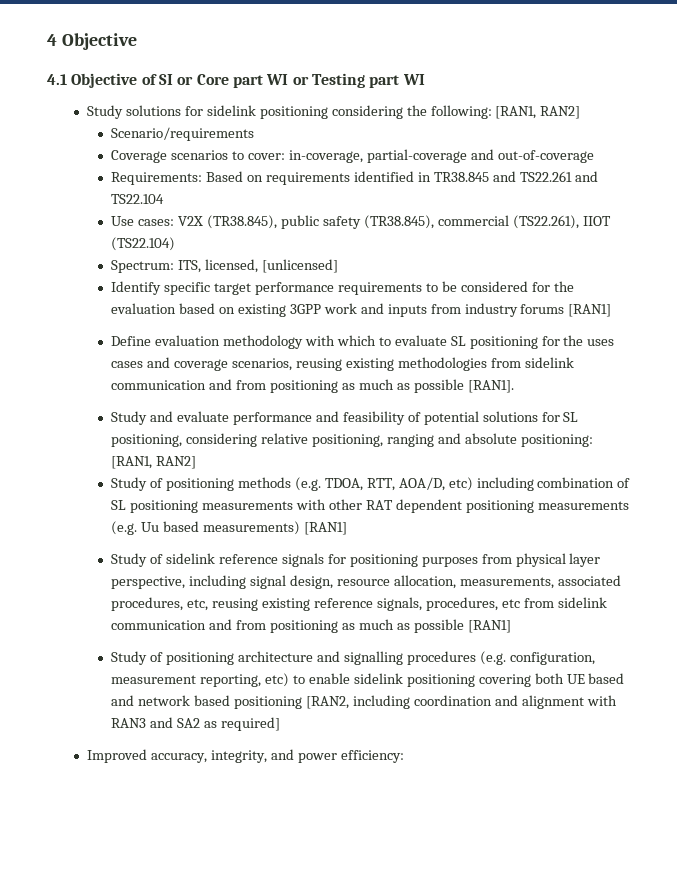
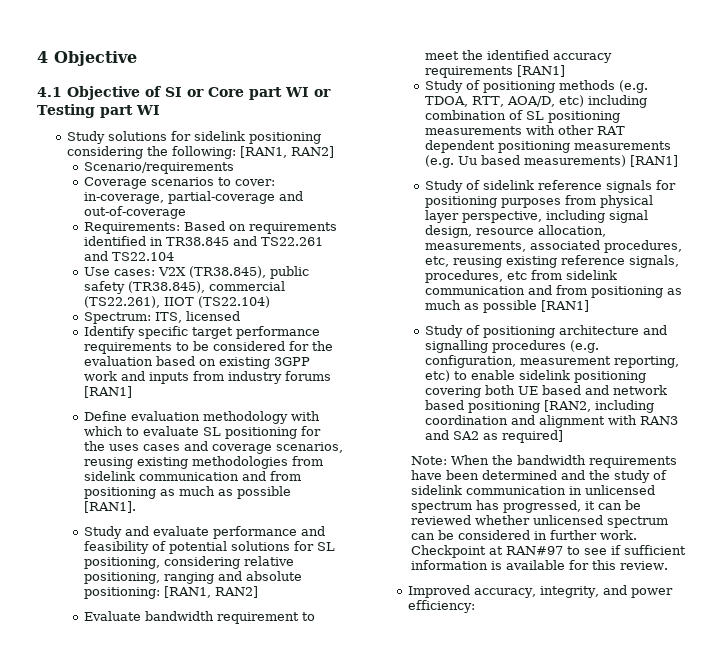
- Spectrum: ITS, licensed, [unlicensed]
+ Spectrum: ITS, licensed
+ Evaluate bandwidth requirement to meet the identified accuracy requirements [RAN1]
+ Note: When the bandwidth requirements have been determined and the study of sidelink communication in unlicensed spectrum has progressed, it can be reviewed whether unlicensed spectrum can be considered in further work. Checkpoint at RAN#97 to see if sufficient information is available for this review.

